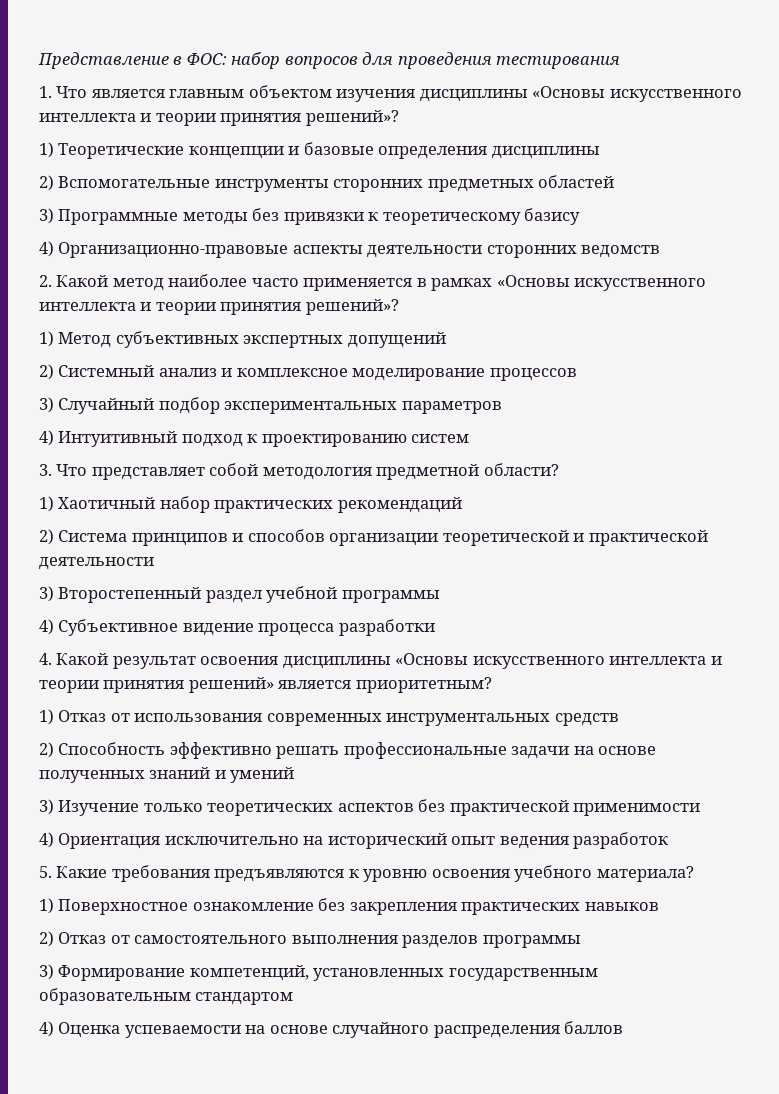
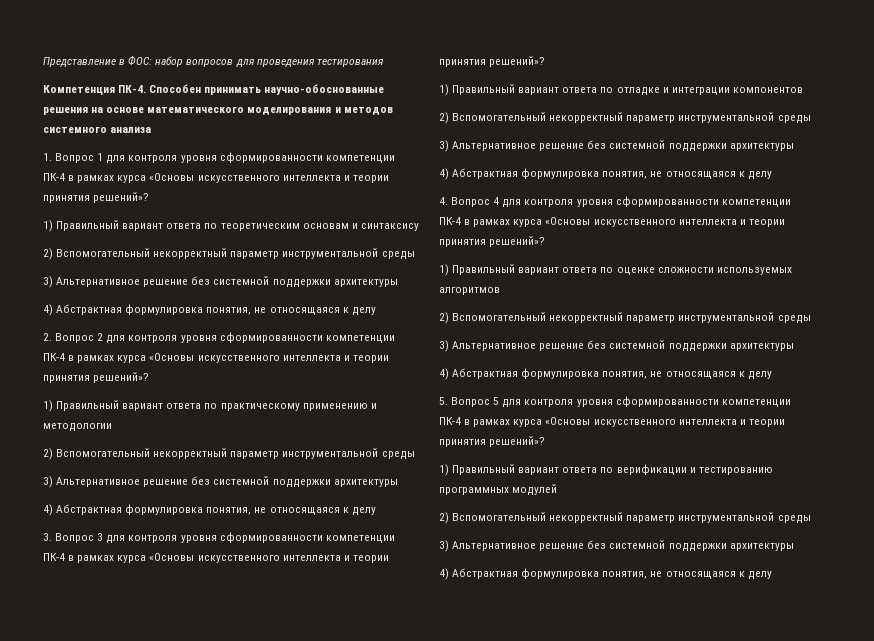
- 1. Что является главным объектом изучения дисциплины «Основы искусственного интеллекта и теории принятия решений»?
- 1) Теоретические концепции и базовые определения дисциплины
- 2) Вспомогательные инструменты сторонних предметных областей
- 3) Программные методы без привязки к теоретическому базису
- 4) Организационно-правовые аспекты деятельности сторонних ведомств
- 2. Какой метод наиболее часто применяется в рамках «Основы искусственного интеллекта и теории принятия решений»?
- 1) Метод субъективных экспертных допущений
- 2) Системный анализ и комплексное моделирование процессов
- 3) Случайный подбор экспериментальных параметров
- 4) Интуитивный подход к проектированию систем
- 3. Что представляет собой методология предметной области?
- 1) Хаотичный набор практических рекомендаций
- 2) Система принципов и способов организации теоретической и практической деятельности
- 3) Второстепенный раздел учебной программы
- 4) Субъективное видение процесса разработки
- 4. Какой результат освоения дисциплины «Основы искусственного интеллекта и теории принятия решений» является приоритетным?
- 1) Отказ от использования современных инструментальных средств
- 2) Способность эффективно решать профессиональные задачи на основе полученных знаний и умений
- 3) Изучение только теоретических аспектов без практической применимости
- 4) Ориентация исключительно на исторический опыт ведения разработок
- 5. Какие требования предъявляются к уровню освоения учебного материала?
- 1) Поверхностное ознакомление без закрепления практических навыков
- 2) Отказ от самостоятельного выполнения разделов программы
- 3) Формирование компетенций, установленных государственным образовательным стандартом
- 4) Оценка успеваемости на основе случайного распределения баллов
+ Компетенция ПК-4. Способен принимать научно-обоснованные решения на основе математического моделирования и методов системного анализа
+ 1. Вопрос 1 для контроля уровня сформированности компетенции ПК-4 в рамках курса «Основы искусственного интеллекта и теории принятия решений»?
+ 1) Правильный вариант ответа по теоретическим основам и синтаксису
+ 2) Вспомогательный некорректный параметр инструментальной среды
+ 3) Альтернативное решение без системной поддержки архитектуры
+ 4) Абстрактная формулировка понятия, не относящаяся к делу
+ 2. Вопрос 2 для контроля уровня сформированности компетенции ПК-4 в рамках курса «Основы искусственного интеллекта и теории принятия решений»?
+ 1) Правильный вариант ответа по практическому применению и методологии
+ 2) Вспомогательный некорректный параметр инструментальной среды
+ 3) Альтернативное решение без системной поддержки архитектуры
+ 4) Абстрактная формулировка понятия, не относящаяся к делу
+ 3. Вопрос 3 для контроля уровня сформированности компетенции ПК-4 в рамках курса «Основы искусственного интеллекта и теории принятия решений»?
+ 1) Правильный вариант ответа по отладке и интеграции компонентов
+ 2) Вспомогательный некорректный параметр инструментальной среды
+ 3) Альтернативное решение без системной поддержки архитектуры
+ 4) Абстрактная формулировка понятия, не относящаяся к делу
+ 4. Вопрос 4 для контроля уровня сформированности компетенции ПК-4 в рамках курса «Основы искусственного интеллекта и теории принятия решений»?
+ 1) Правильный вариант ответа по оценке сложности используемых алгоритмов
+ 2) Вспомогательный некорректный параметр инструментальной среды
+ 3) Альтернативное решение без системной поддержки архитектуры
+ 4) Абстрактная формулировка понятия, не относящаяся к делу
+ 5. Вопрос 5 для контроля уровня сформированности компетенции ПК-4 в рамках курса «Основы искусственного интеллекта и теории принятия решений»?
+ 1) Правильный вариант ответа по верификации и тестированию программных модулей
+ 2) Вспомогательный некорректный параметр инструментальной среды
+ 3) Альтернативное решение без системной поддержки архитектуры
+ 4) Абстрактная формулировка понятия, не относящаяся к делу

